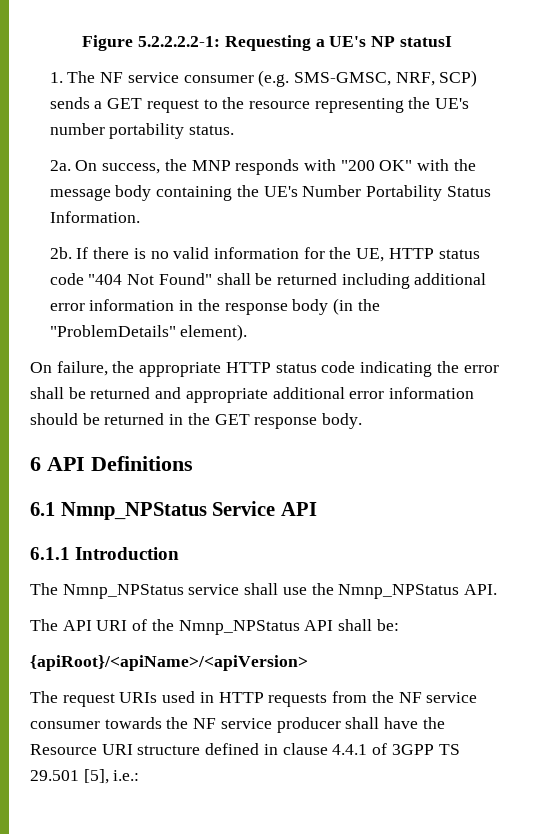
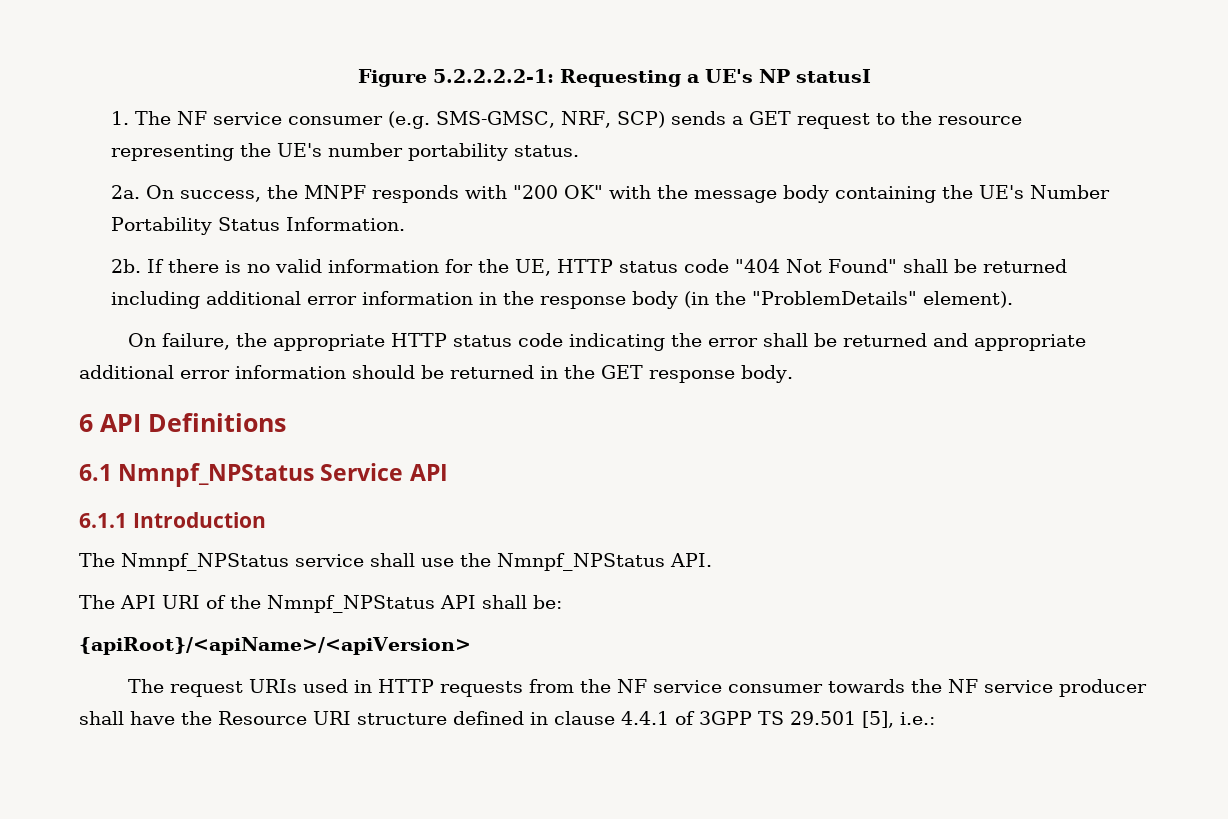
- On success, the MNP responds with "200 OK" with the message body containing the UE's Number Portability Status Information.
+ On success, the MNPF responds with "200 OK" with the message body containing the UE's Number Portability Status Information.
- 6.1 Nmnp_NPStatus Service API
+ 6.1 Nmnpf_NPStatus Service API
- The Nmnp_NPStatus service shall use the Nmnp_NPStatus API.
+ The Nmnpf_NPStatus service shall use the Nmnpf_NPStatus API.
- The API URI of the Nmnp_NPStatus API shall be:
+ The API URI of the Nmnpf_NPStatus API shall be:

